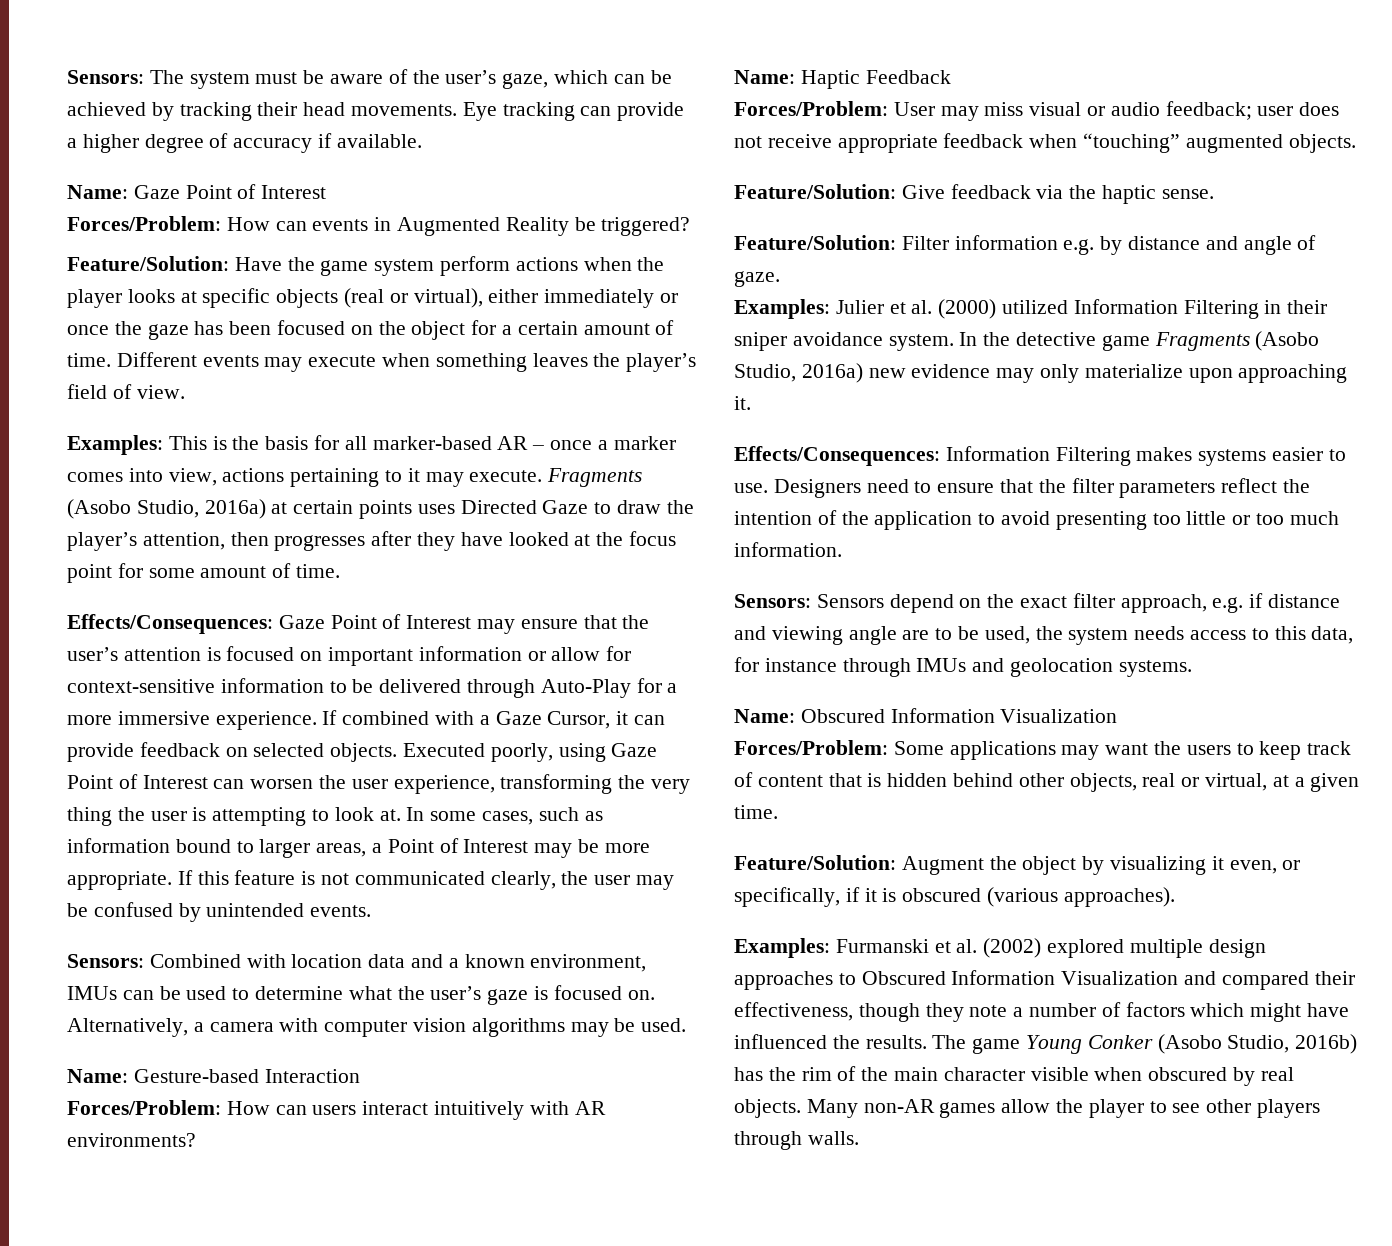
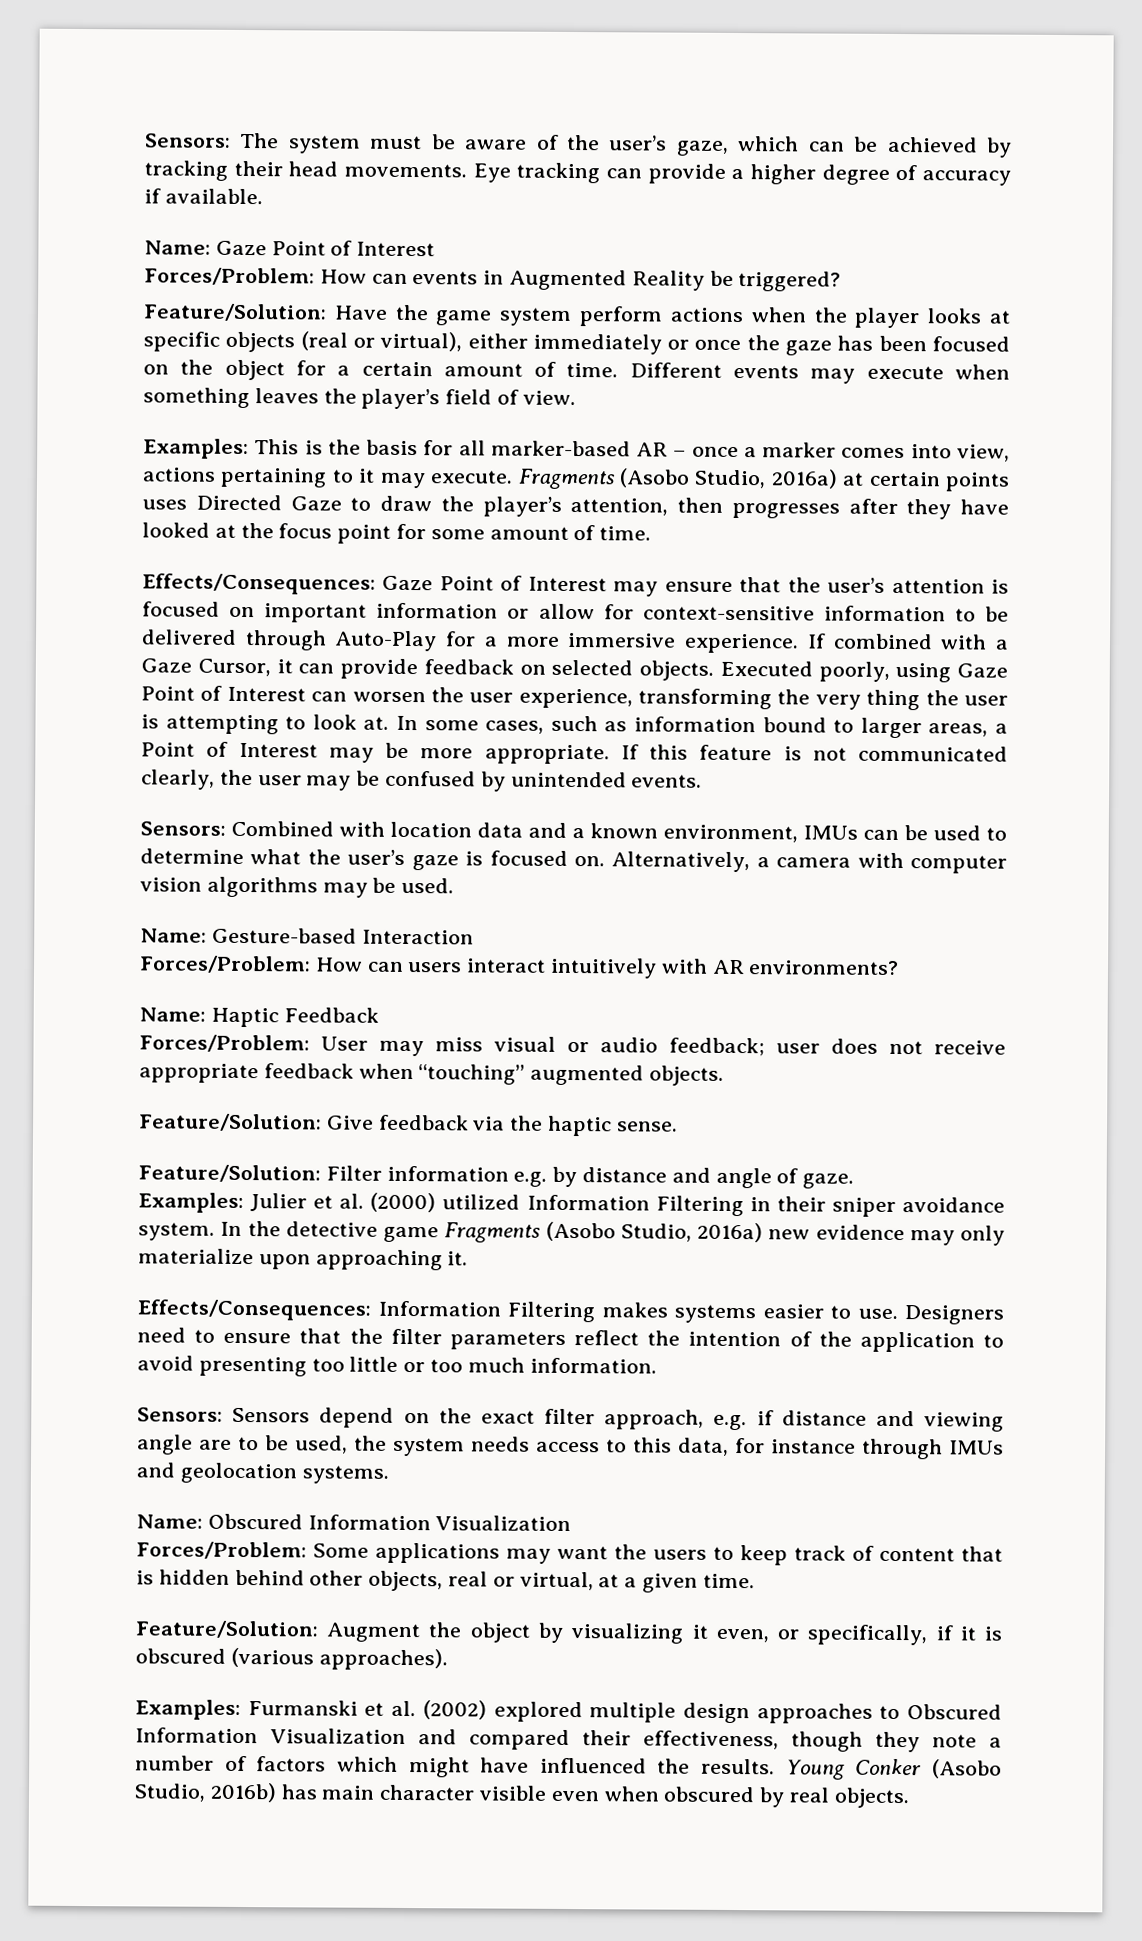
- The game Young Conker (Asobo Studio, 2016b) has the rim of the main character visible when obscured by real objects. Many non-AR games allow the player to see other players through walls.
+ Young Conker (Asobo Studio, 2016b) has main character visible even when obscured by real objects.

